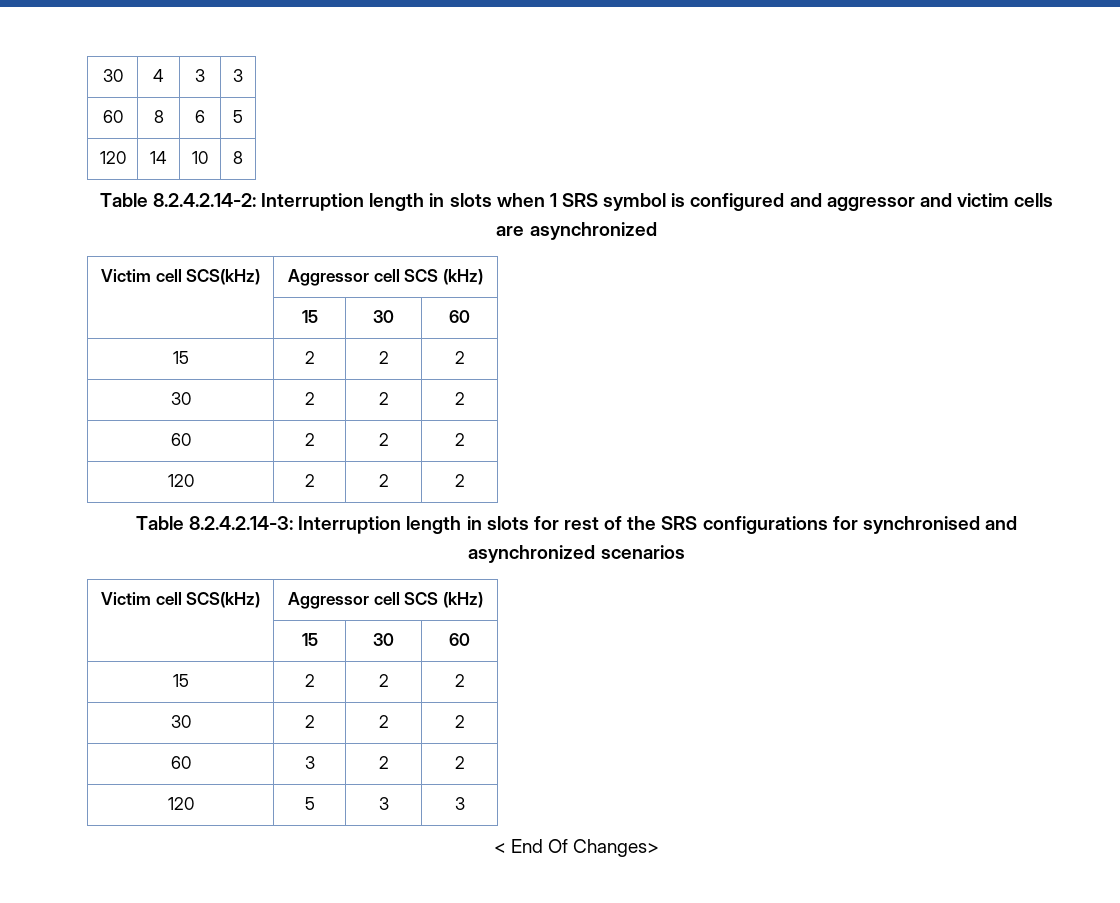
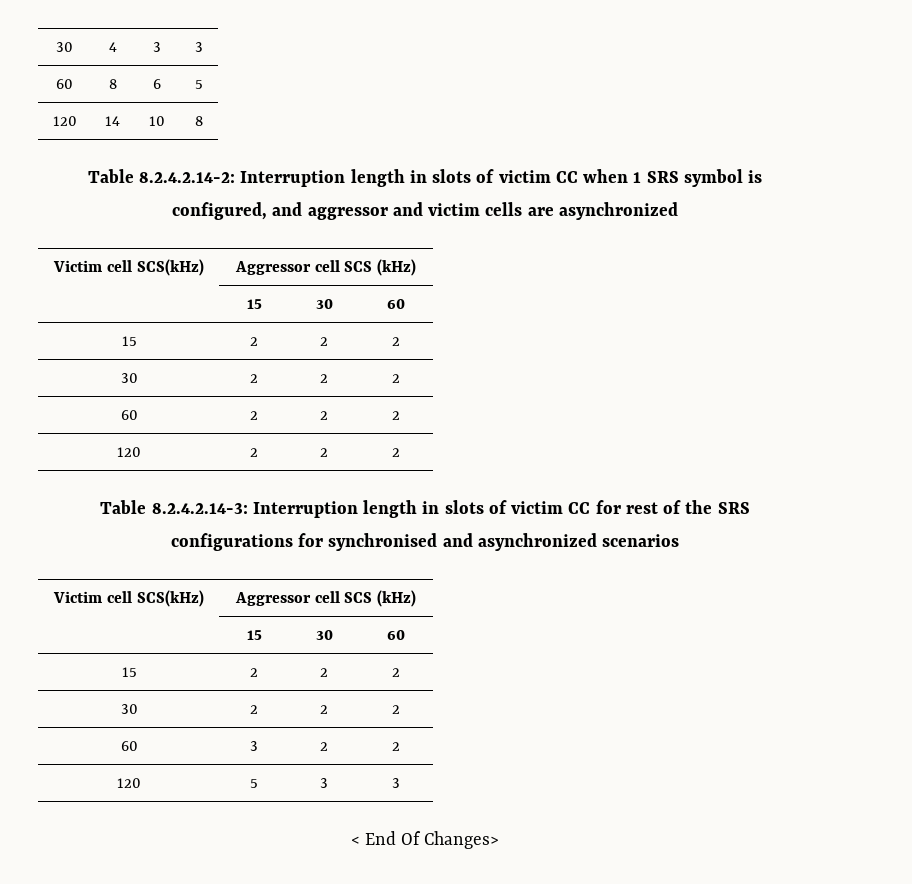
- Table 8.2.4.2.14-2: Interruption length in slots when 1 SRS symbol is configured and aggressor and victim cells are asynchronized
+ Table 8.2.4.2.14-2: Interruption length in slots of victim CC when 1 SRS symbol is configured, and aggressor and victim cells are asynchronized
- Table 8.2.4.2.14-3: Interruption length in slots for rest of the SRS configurations for synchronised and asynchronized scenarios
+ Table 8.2.4.2.14-3: Interruption length in slots of victim CC for rest of the SRS configurations for synchronised and asynchronized scenarios

